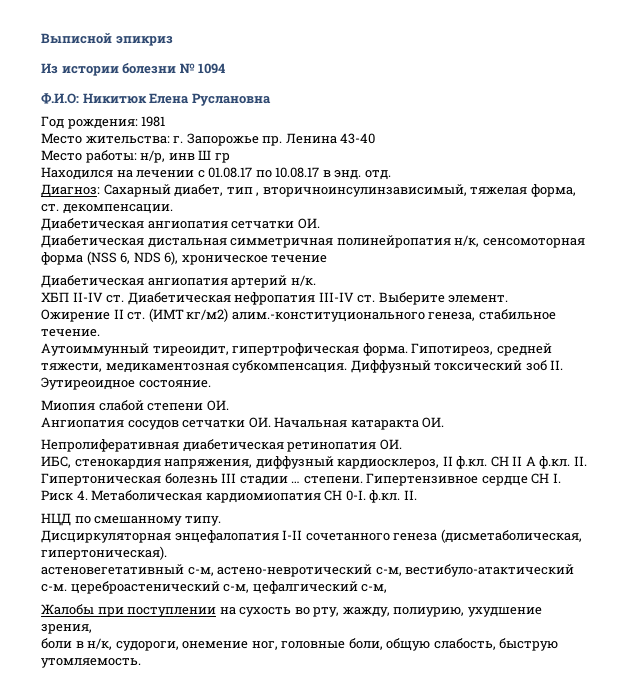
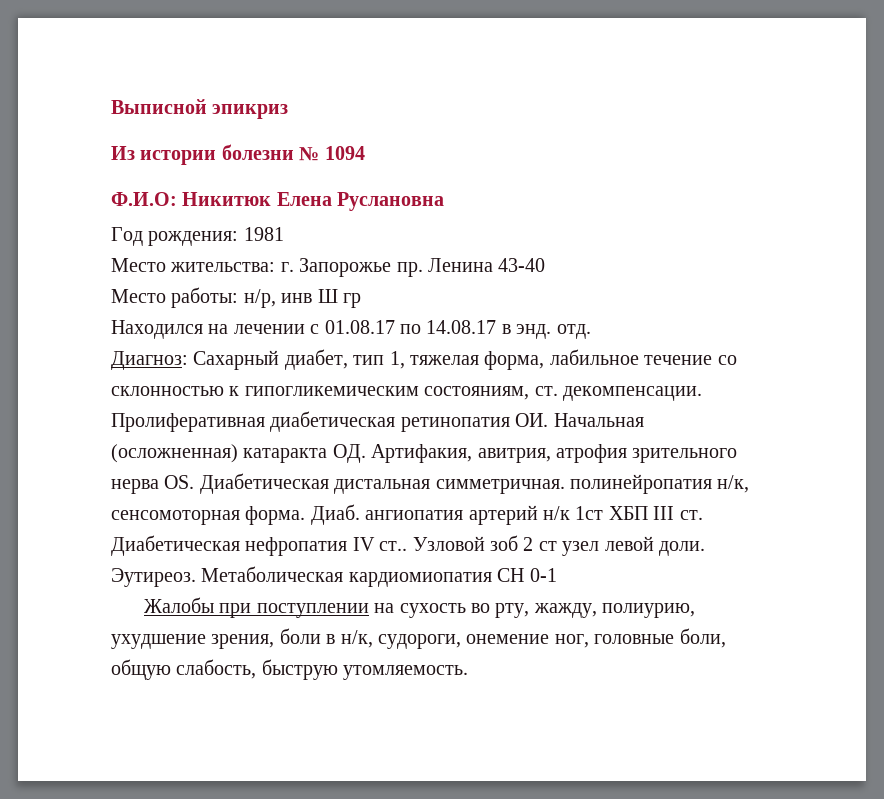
- Находился на лечении с 01.08.17 по 10.08.17 в энд. отд.
+ Находился на лечении с 01.08.17 по 14.08.17 в энд. отд.
- Диагноз: Сахарный диабет, тип , вторичноинсулинзависимый, тяжелая форма, ст. декомпенсации.
- Диабетическая ангиопатия сетчатки ОИ.
- Диабетическая дистальная симметричная полинейропатия н/к, сенсомоторная форма (NSS 6, NDS 6), хроническое течение
- Диабетическая ангиопатия артерий н/к.
- ХБП II-IV ст. Диабетическая нефропатия III-IV ст. Выберите элемент.
- Ожирение II ст. (ИМТ кг/м2) алим.-конституционального генеза, стабильное течение.
- Аутоиммунный тиреоидит, гипертрофическая форма. Гипотиреоз, средней тяжести, медикаментозная субкомпенсация. Диффузный токсический зоб II. Эутиреоидное состояние.
- Миопия слабой степени ОИ.
- Ангиопатия сосудов сетчатки ОИ. Начальная катаракта ОИ.
- Непролиферативная диабетическая ретинопатия ОИ.
- ИБС, стенокардия напряжения, диффузный кардиосклероз, II ф.кл. СН II А ф.кл. II. Гипертоническая болезнь III стадии … степени. Гипертензивное сердце СН I. Риск 4. Метаболическая кардиомиопатия СН 0-I. ф.кл. II.
- НЦД по смешанному типу.
- Дисциркуляторная энцефалопатия I-II сочетанного генеза (дисметаболическая, гипертоническая).
- астеновегетативный с-м, астено-невротический с-м, вестибуло-атактический с-м. цереброастенический с-м, цефалгический с-м,
+ Диагноз: Сахарный диабет, тип 1, тяжелая форма, лабильное течение со склонностью к гипогликемическим состояниям, ст. декомпенсации. Пролиферативная диабетическая ретинопатия ОИ. Начальная (осложненная) катаракта ОД. Артифакия, авитрия, атрофия зрительного нерва OS. Диабетическая дистальная симметричная. полинейропатия н/к, сенсомоторная форма. Диаб. ангиопатия артерий н/к 1ст ХБП III ст. Диабетическая нефропатия IV ст.. Узловой зоб 2 ст узел левой доли. Эутиреоз. Метаболическая кардиомиопатия СН 0-1
- Жалобы при поступлении на сухость во рту, жажду, полиурию, ухудшение зрения,
- боли в н/к, судороги, онемение ног, головные боли, общую слабость, быструю утомляемость.
+ Жалобы при поступлении на сухость во рту, жажду, полиурию, ухудшение зрения, боли в н/к, судороги, онемение ног, головные боли, общую слабость, быструю утомляемость.

